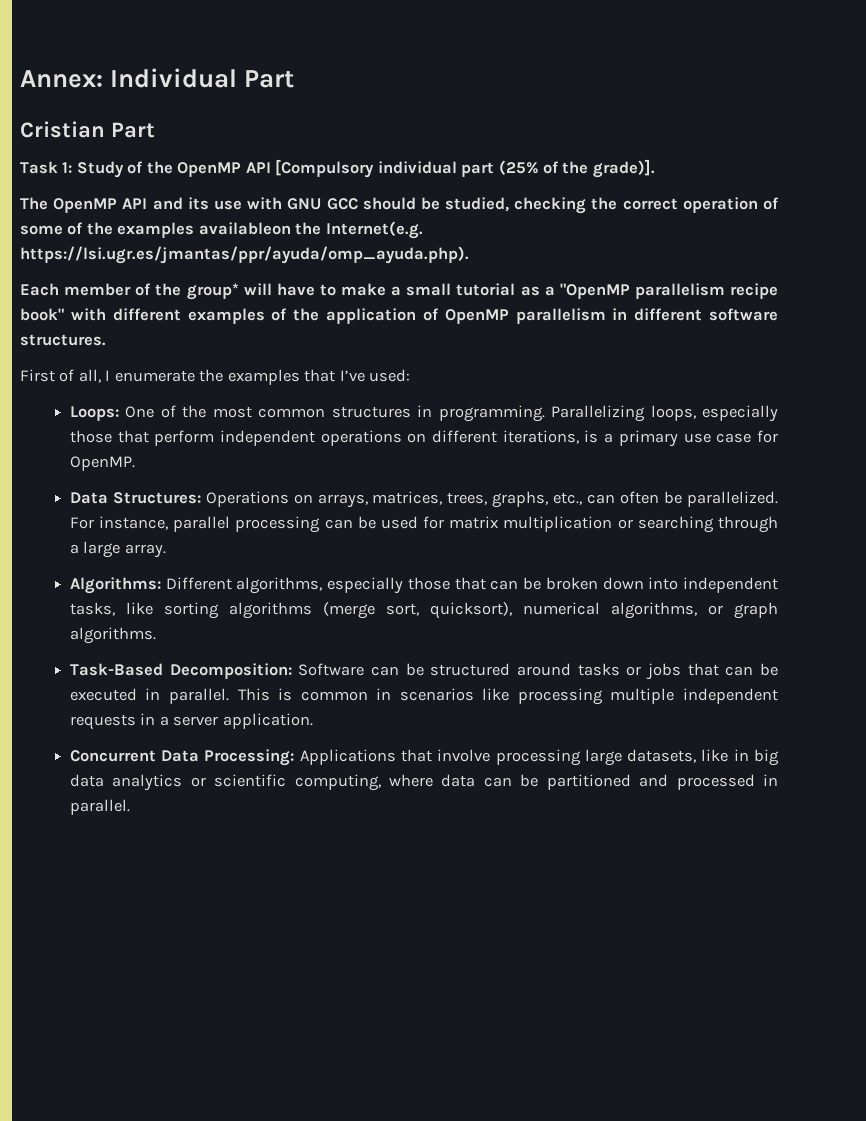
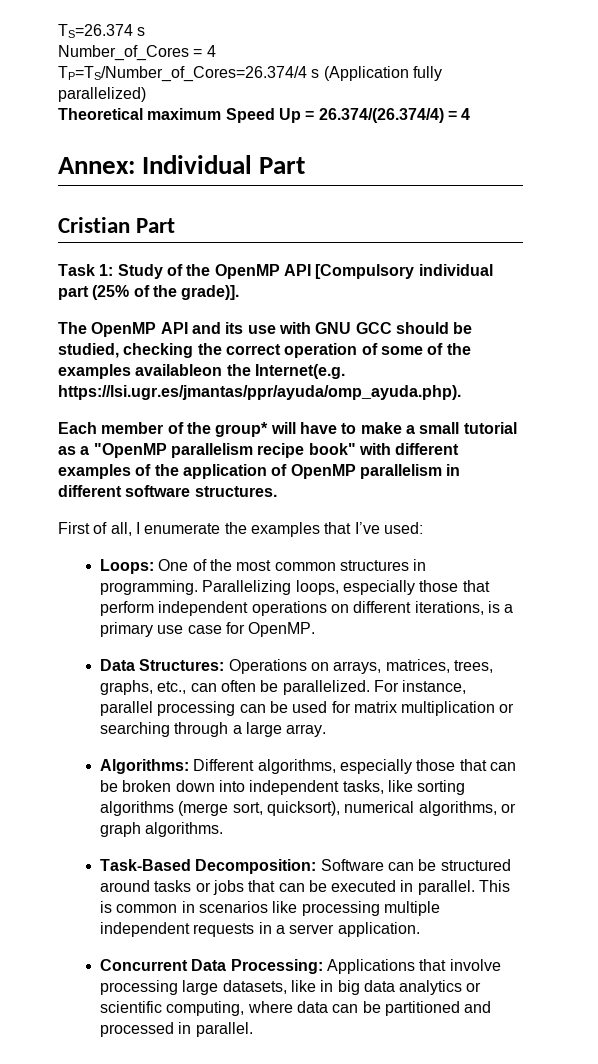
+ TS=26.374 s
+ Number_of_Cores = 4
+ TP=TS/Number_of_Cores=26.374/4 s (Application fully parallelized)
+ Theoretical maximum Speed Up = 26.374/(26.374/4) = 4

